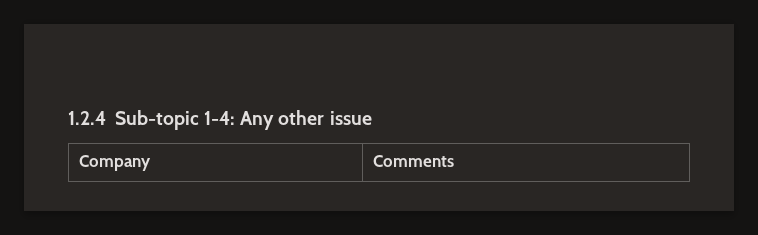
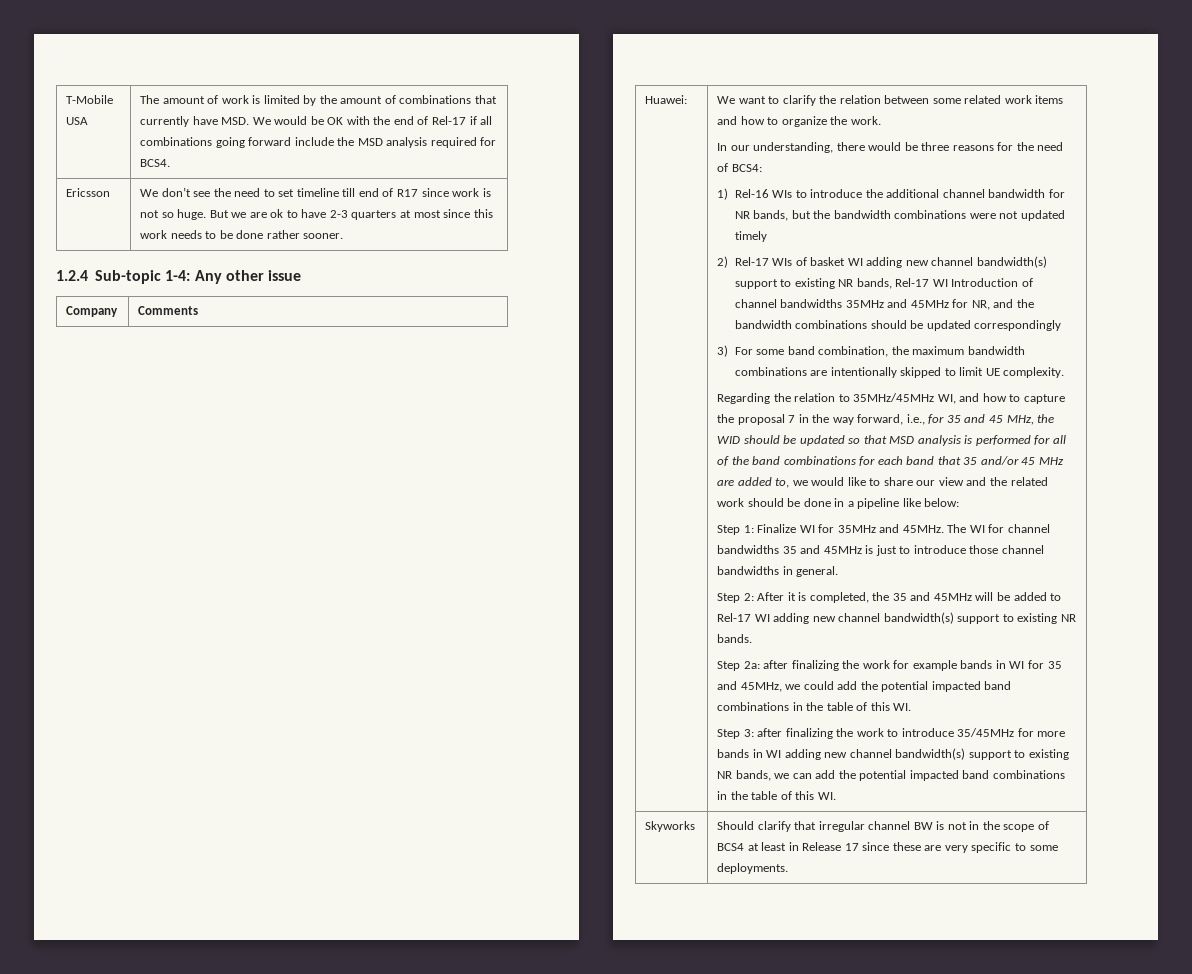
+ T-Mobile USA | The amount of work is limited by the amount of combinations that currently have MSD. We would be OK with the end of Rel-17 if all combinations going forward include the MSD analysis required for BCS4.
+ Ericsson | We don’t see the need to set timeline till end of R17 since work is not so huge. But we are ok to have 2-3 quarters at most since this work needs to be done rather sooner.
+ Huawei: | We want to clarify the relation between some related work items and how to organize the work.
+ In our understanding, there would be three reasons for the need of BCS4:
+ 1) Rel-16 WIs to introduce the additional channel bandwidth for NR bands, but the bandwidth combinations were not updated timely
+ 2) Rel-17 WIs of basket WI adding new channel bandwidth(s) support to existing NR bands, Rel-17 WI Introduction of channel bandwidths 35MHz and 45MHz for NR, and the bandwidth combinations should be updated correspondingly
+ 3) For some band combination, the maximum bandwidth combinations are intentionally skipped to limit UE complexity.
+ Regarding the relation to 35MHz/45MHz WI, and how to capture the proposal 7 in the way forward, i.e., for 35 and 45 MHz, the WID should be updated so that MSD analysis is performed for all of the band combinations for each band that 35 and/or 45 MHz are added to, we would like to share our view and the related work should be done in a pipeline like below:
+ Step 1: Finalize WI for 35MHz and 45MHz. The WI for channel bandwidths 35 and 45MHz is just to introduce those channel bandwidths in general.
+ Step 2: After it is completed, the 35 and 45MHz will be added to Rel-17 WI adding new channel bandwidth(s) support to existing NR bands.
+ Step 2a: after finalizing the work for example bands in WI for 35 and 45MHz, we could add the potential impacted band combinations in the table of this WI.
+ Step 3: after finalizing the work to introduce 35/45MHz for more bands in WI adding new channel bandwidth(s) support to existing NR bands, we can add the potential impacted band combinations in the table of this WI.
+ Skyworks | Should clarify that irregular channel BW is not in the scope of BCS4 at least in Release 17 since these are very specific to some deployments.

